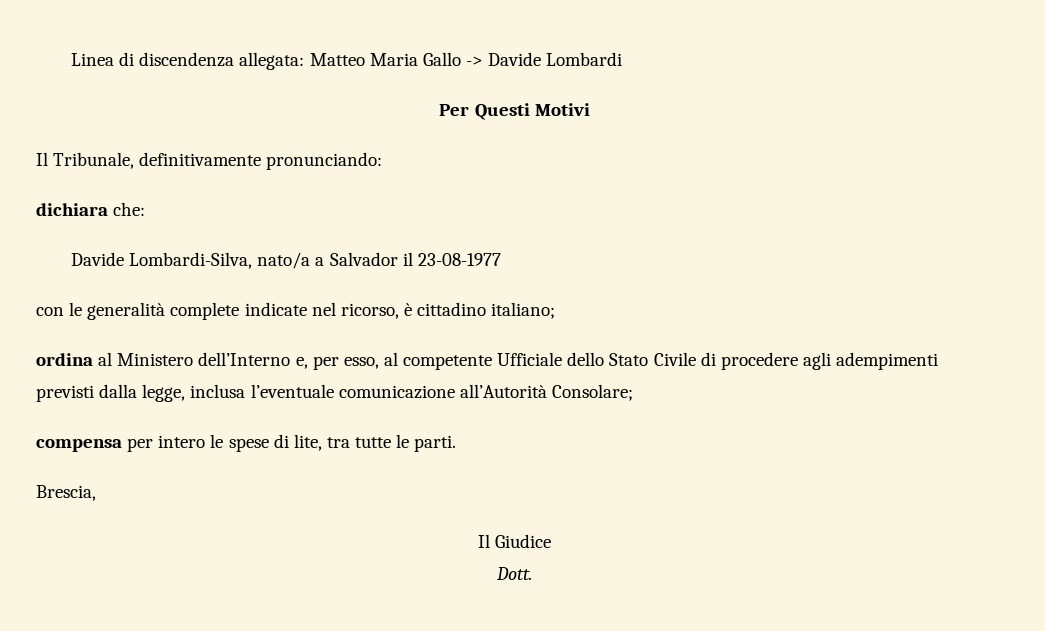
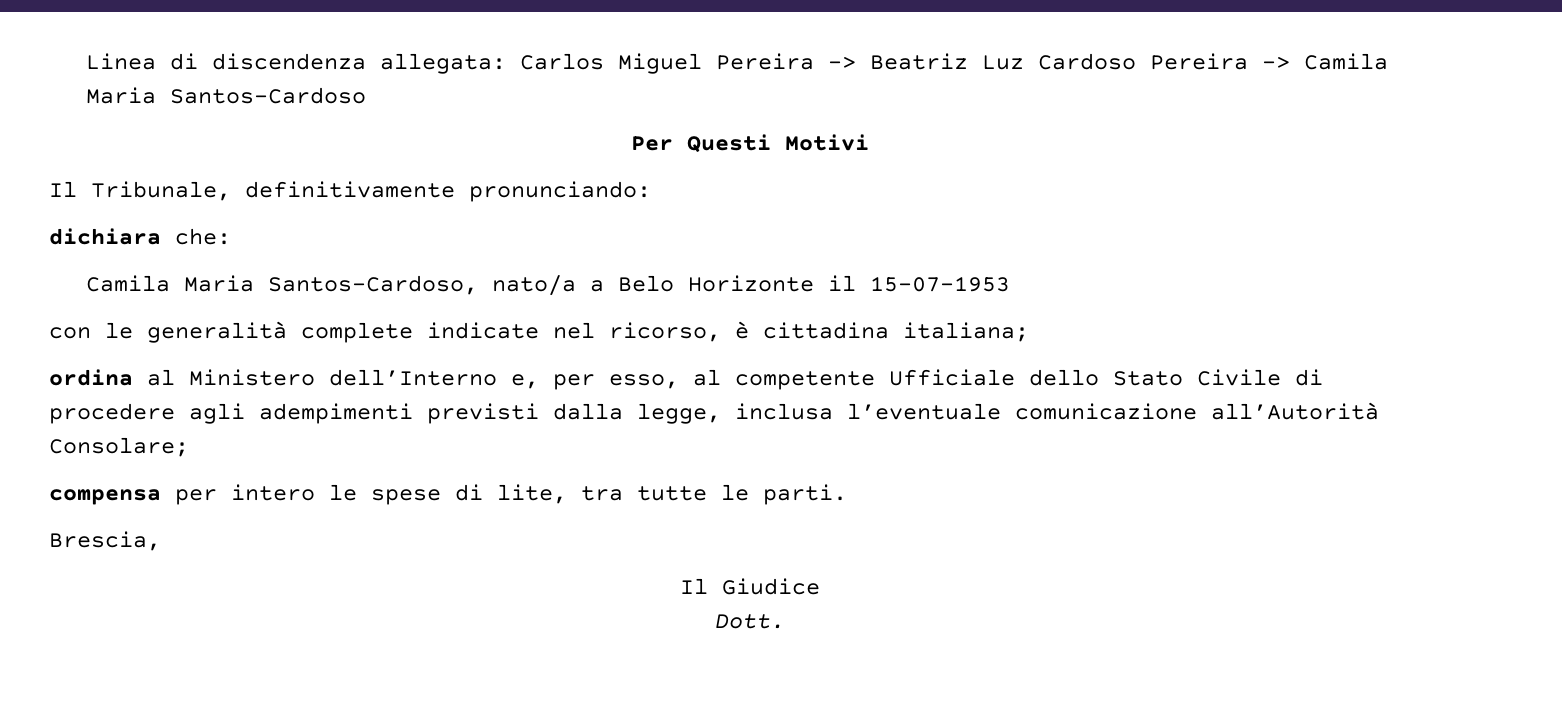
- Linea di discendenza allegata: Matteo Maria Gallo -> Davide Lombardi
+ Linea di discendenza allegata: Carlos Miguel Pereira -> Beatriz Luz Cardoso Pereira -> Camila Maria Santos-Cardoso
- Davide Lombardi-Silva, nato/a a Salvador il 23-08-1977
+ Camila Maria Santos-Cardoso, nato/a a Belo Horizonte il 15-07-1953
- con le generalità complete indicate nel ricorso, è cittadino italiano;
+ con le generalità complete indicate nel ricorso, è cittadina italiana;

